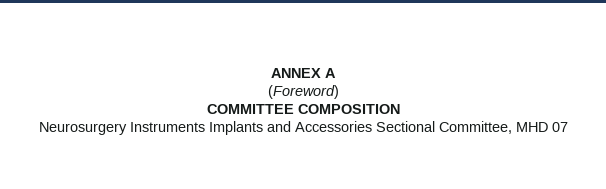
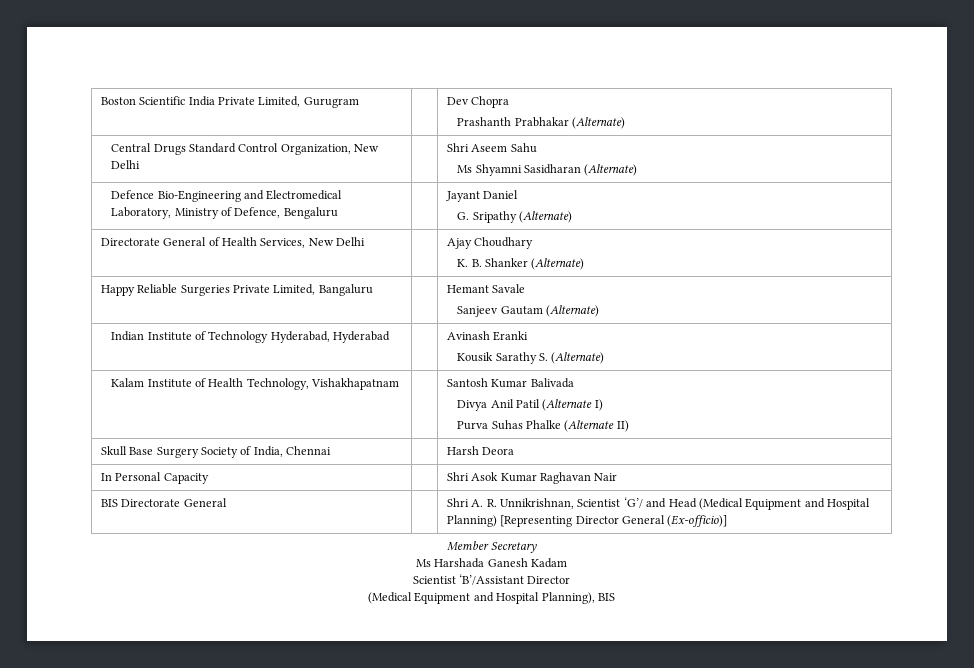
- ANNEX A
- (Foreword)
- COMMITTEE COMPOSITION
- Neurosurgery Instruments Implants and Accessories Sectional Committee, MHD 07
+ Boston Scientific India Private Limited, Gurugram | | Dev Chopra
+ Prashanth Prabhakar (Alternate)
+ Central Drugs Standard Control Organization, New Delhi | | Shri Aseem Sahu
+ Ms Shyamni Sasidharan (Alternate)
+ Defence Bio-Engineering and Electromedical Laboratory, Ministry of Defence, Bengaluru | | Jayant Daniel
+ G. Sripathy (Alternate)
+ Directorate General of Health Services, New Delhi | | Ajay Choudhary
+ K. B. Shanker (Alternate)
+ Happy Reliable Surgeries Private Limited, Bangaluru | | Hemant Savale
+ Sanjeev Gautam (Alternate)
+ Indian Institute of Technology Hyderabad, Hyderabad | | Avinash Eranki
+ Kousik Sarathy S. (Alternate)
+ Kalam Institute of Health Technology, Vishakhapatnam | | Santosh Kumar Balivada
+ Divya Anil Patil (Alternate I)
+ Purva Suhas Phalke (Alternate II)
+ Skull Base Surgery Society of India, Chennai | | Harsh Deora
+ In Personal Capacity | | Shri Asok Kumar Raghavan Nair
+ BIS Directorate General | | Shri A. R. Unnikrishnan, Scientist ‘G’/ and Head (Medical Equipment and Hospital Planning) [Representing Director General (Ex-officio)]
+ Member Secretary
+ Ms Harshada Ganesh Kadam
+ Scientist ‘B’/Assistant Director
+ (Medical Equipment and Hospital Planning), BIS

